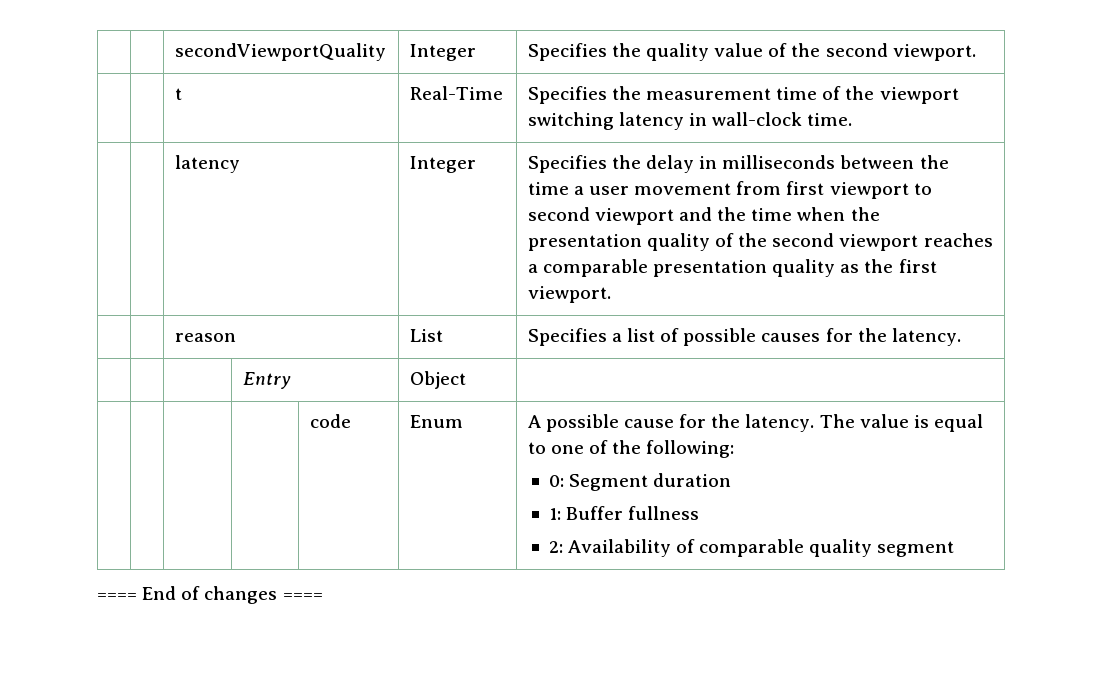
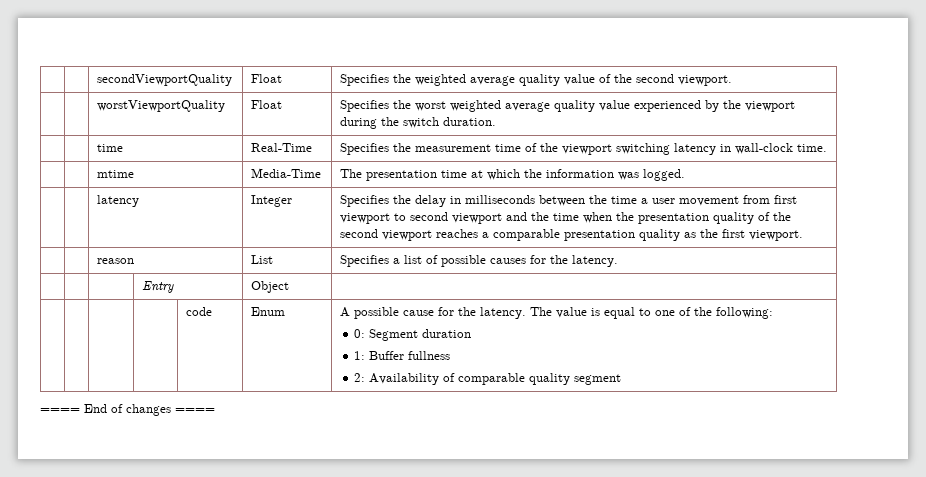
- | | secondViewportQuality | Integer | Specifies the quality value of the second viewport.
+ | | secondViewportQuality | Float | Specifies the weighted average quality value of the second viewport.
- | | t | Real-Time | Specifies the measurement time of the viewport switching latency in wall-clock time.
+ | | worstViewportQuality | Float | Specifies the worst weighted average quality value experienced by the viewport during the switch duration.
+ | | time | Real-Time | Specifies the measurement time of the viewport switching latency in wall-clock time.
+ | | mtime | Media-Time | The presentation time at which the information was logged.

